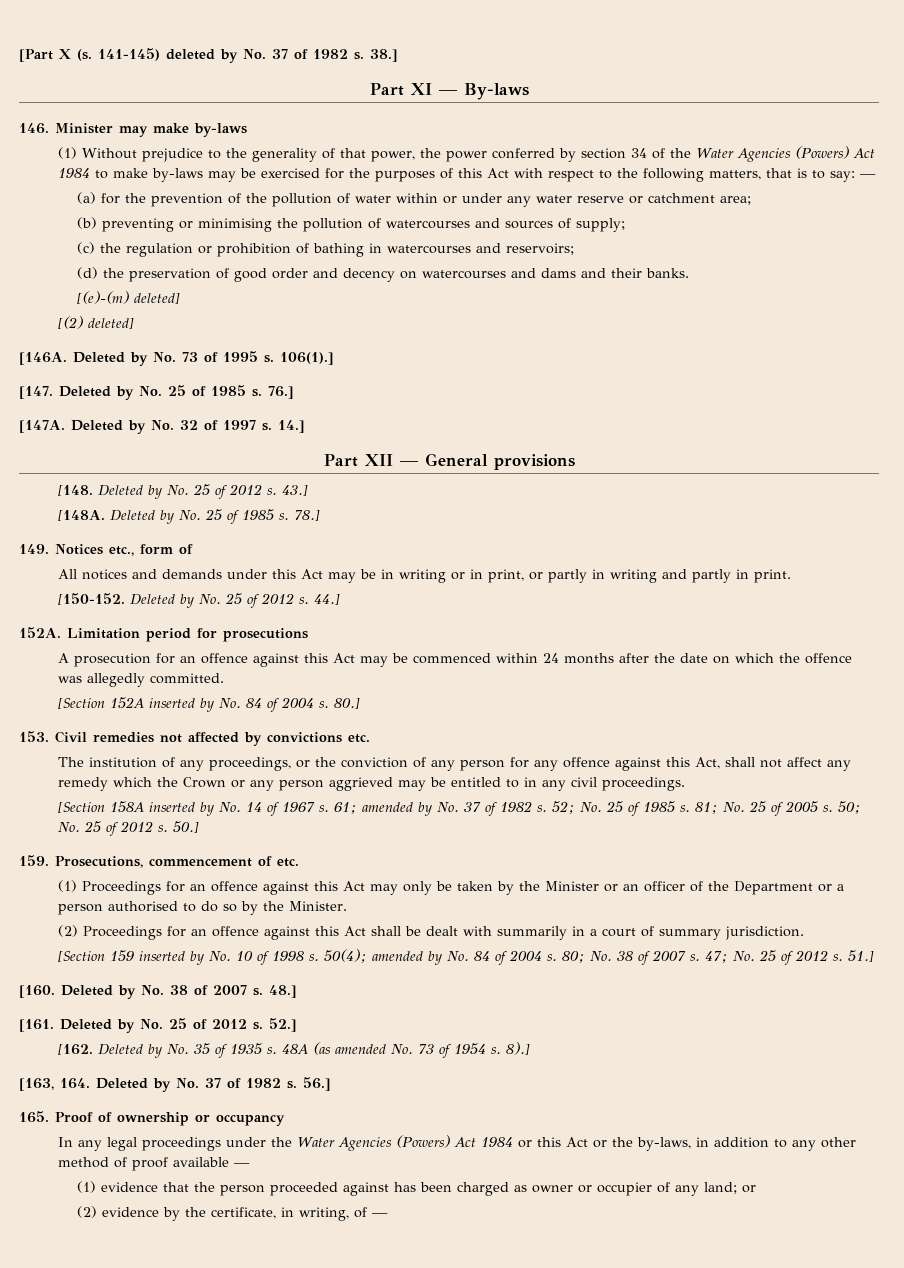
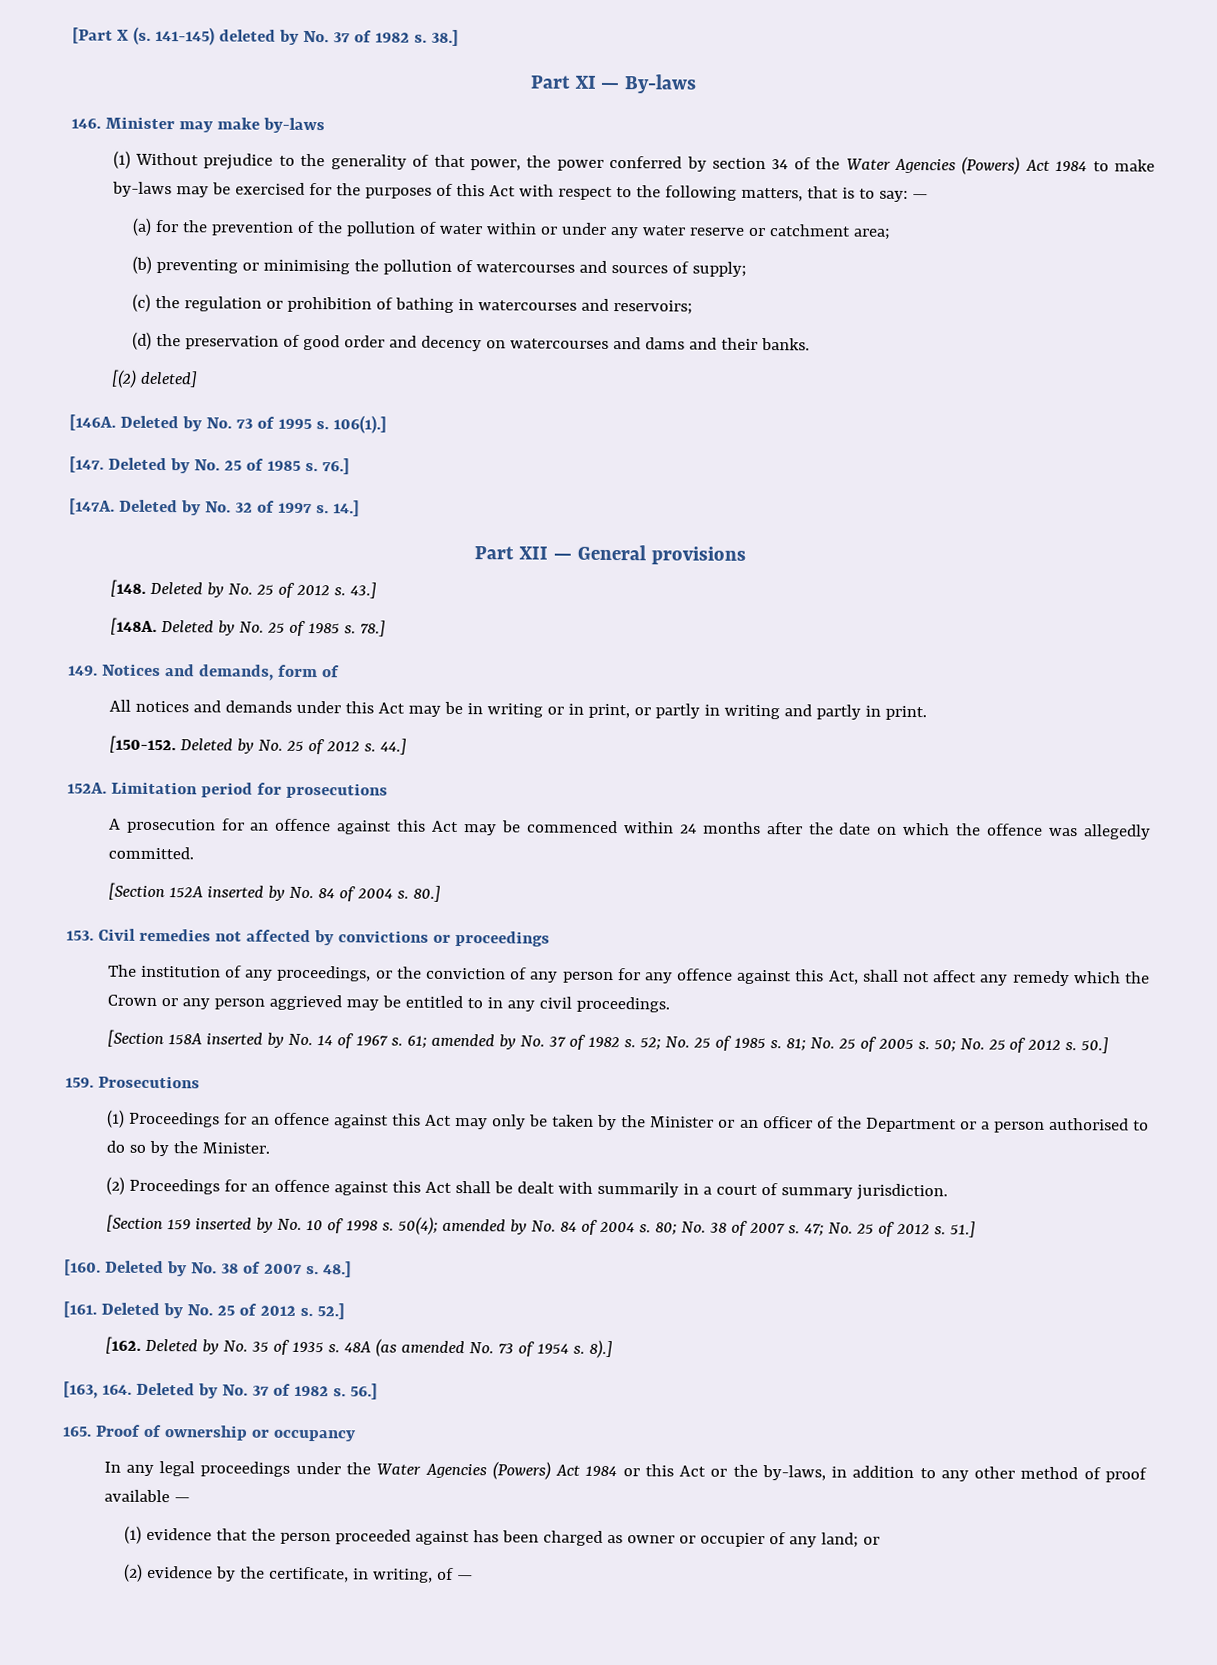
- [(e)-(m) deleted]
- 149. Notices etc., form of
+ 149. Notices and demands, form of
- 153. Civil remedies not affected by convictions etc.
+ 153. Civil remedies not affected by convictions or proceedings
- 159. Prosecutions, commencement of etc.
+ 159. Prosecutions

